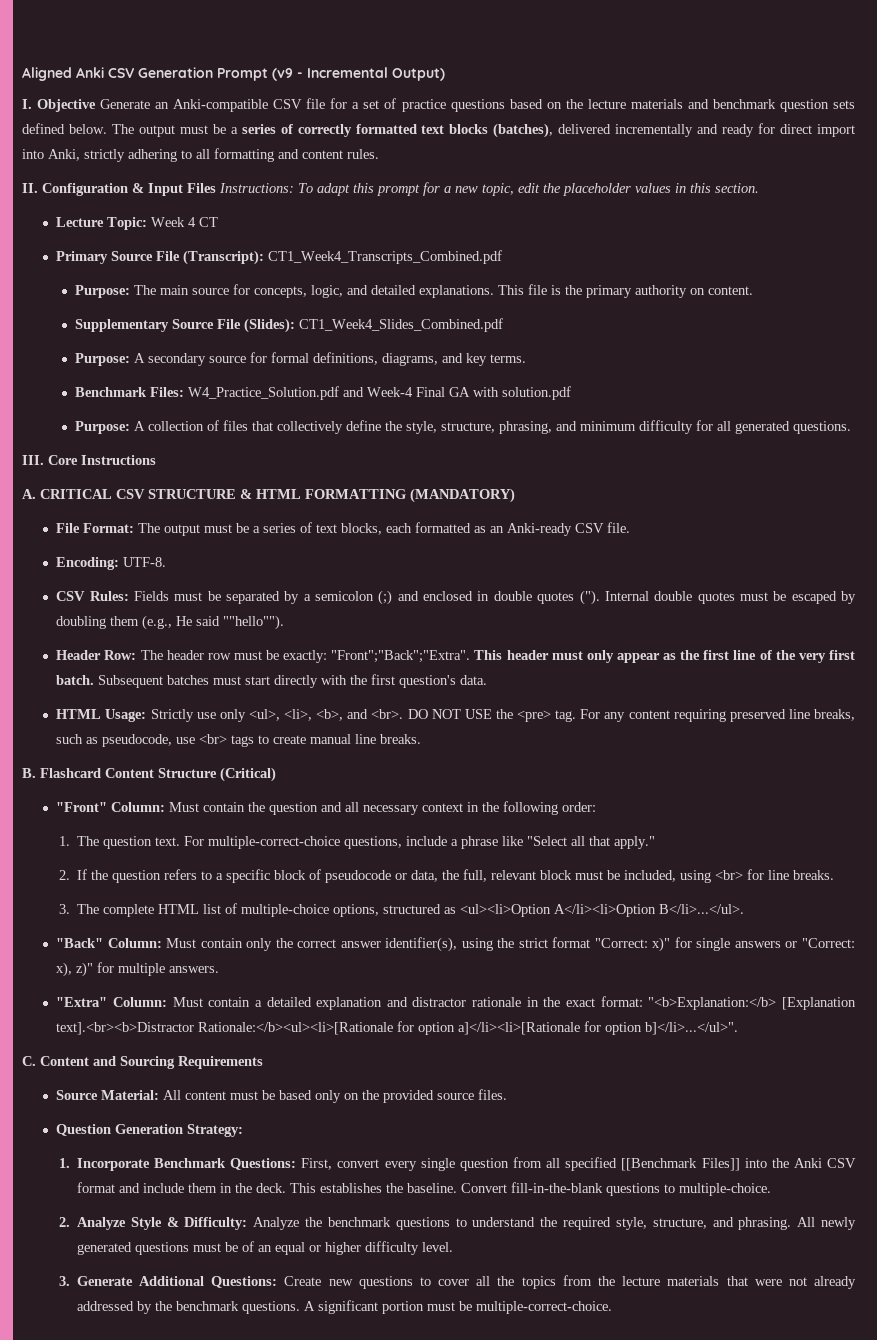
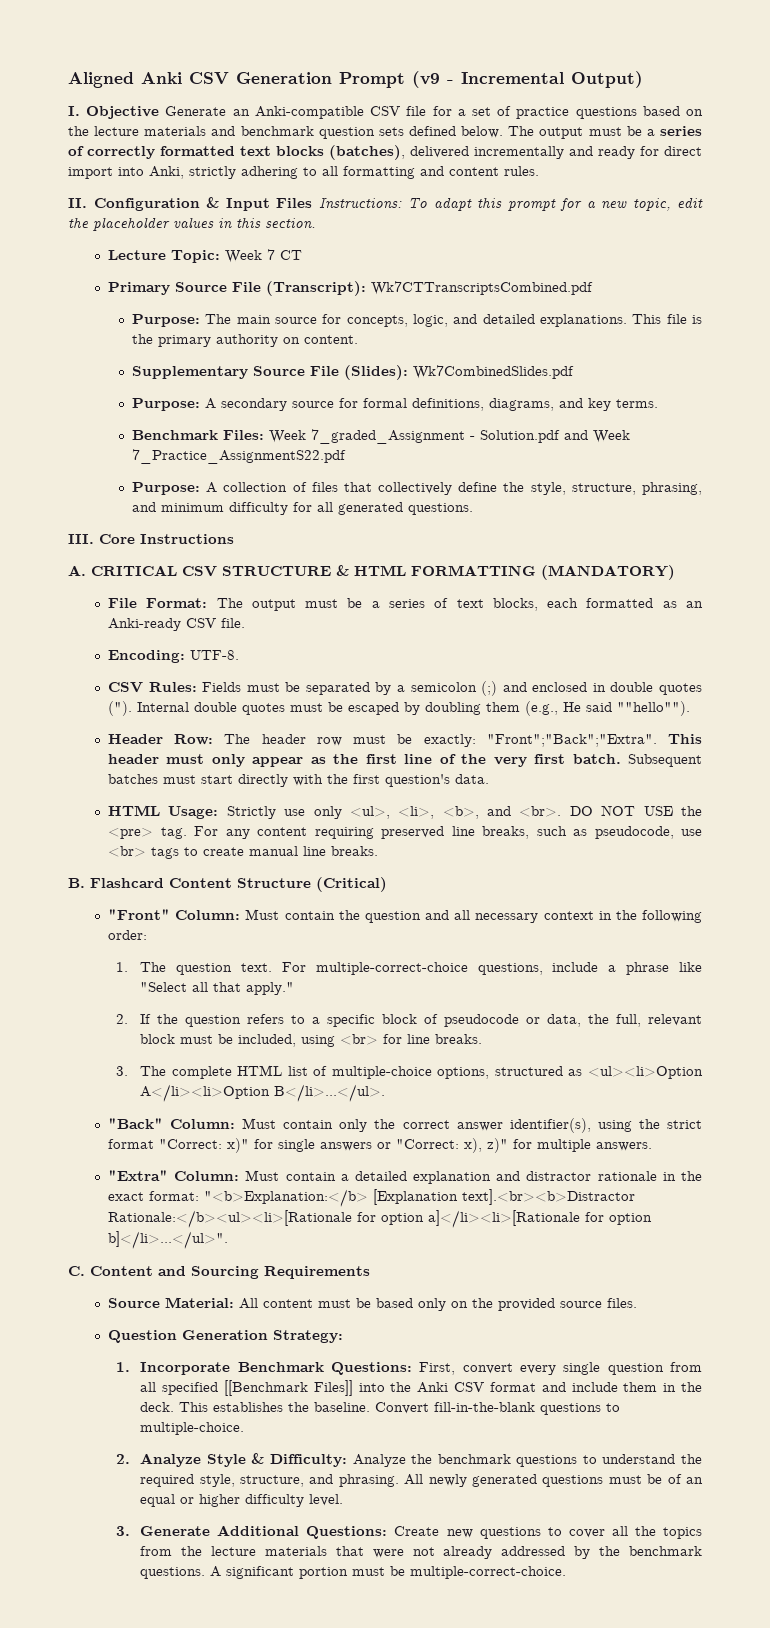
- Lecture Topic: Week 4 CT
+ Lecture Topic: Week 7 CT
- Primary Source File (Transcript): CT1_Week4_Transcripts_Combined.pdf
+ Primary Source File (Transcript): Wk7CTTranscriptsCombined.pdf
- Supplementary Source File (Slides): CT1_Week4_Slides_Combined.pdf
+ Supplementary Source File (Slides): Wk7CombinedSlides.pdf
- Benchmark Files: W4_Practice_Solution.pdf and Week-4 Final GA with solution.pdf
+ Benchmark Files: Week 7_graded_Assignment - Solution.pdf and Week 7_Practice_AssignmentS22.pdf

